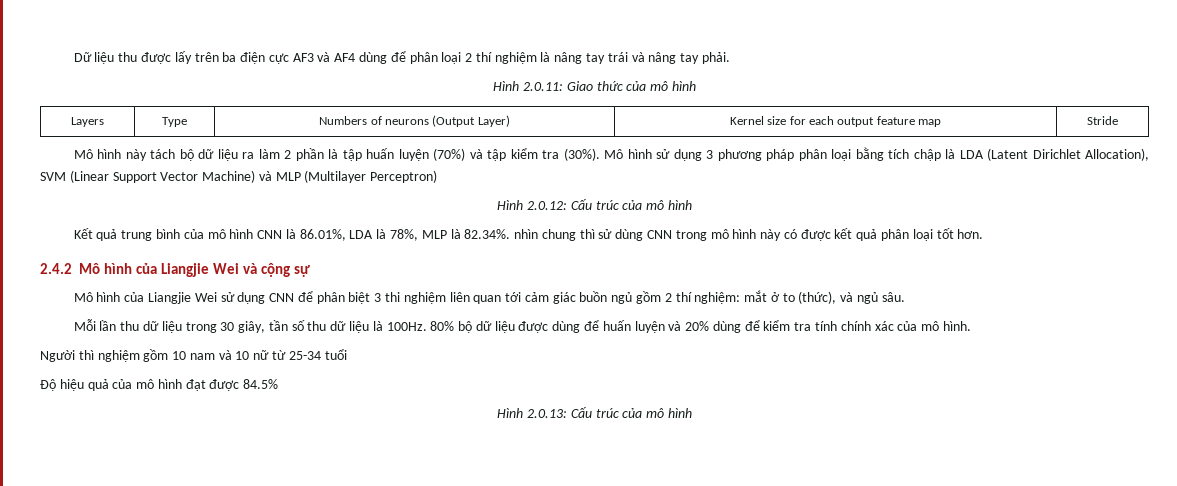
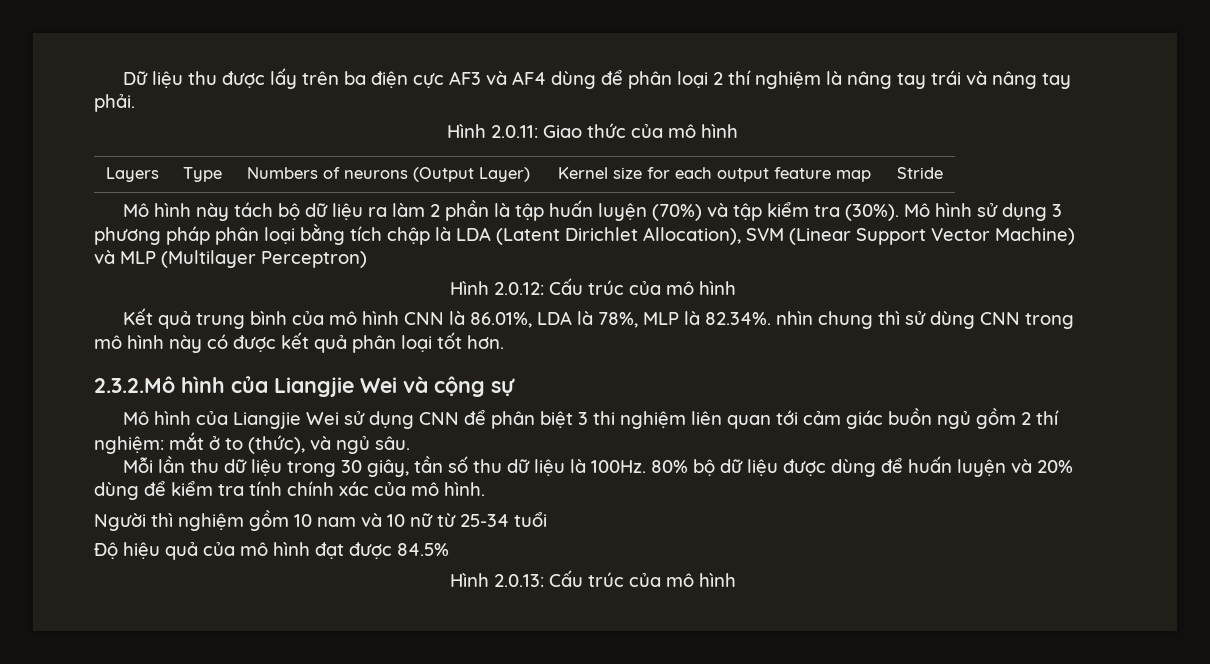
- 2.4.2 Mô hình của Liangjie Wei và cộng sự
+ 2.3.2.Mô hình của Liangjie Wei và cộng sự

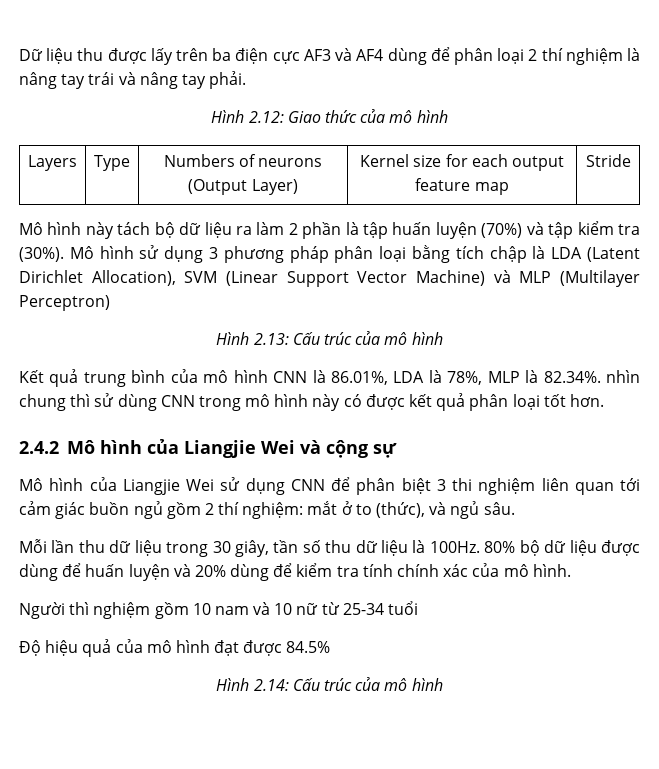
- Hình 2.0.11: Giao thức của mô hình
+ Hình 2.12: Giao thức của mô hình
- Hình 2.0.12: Cấu trúc của mô hình
+ Hình 2.13: Cấu trúc của mô hình
- 2.3.2.Mô hình của Liangjie Wei và cộng sự
+ 2.4.2 Mô hình của Liangjie Wei và cộng sự
- Hình 2.0.13: Cấu trúc của mô hình
+ Hình 2.14: Cấu trúc của mô hình

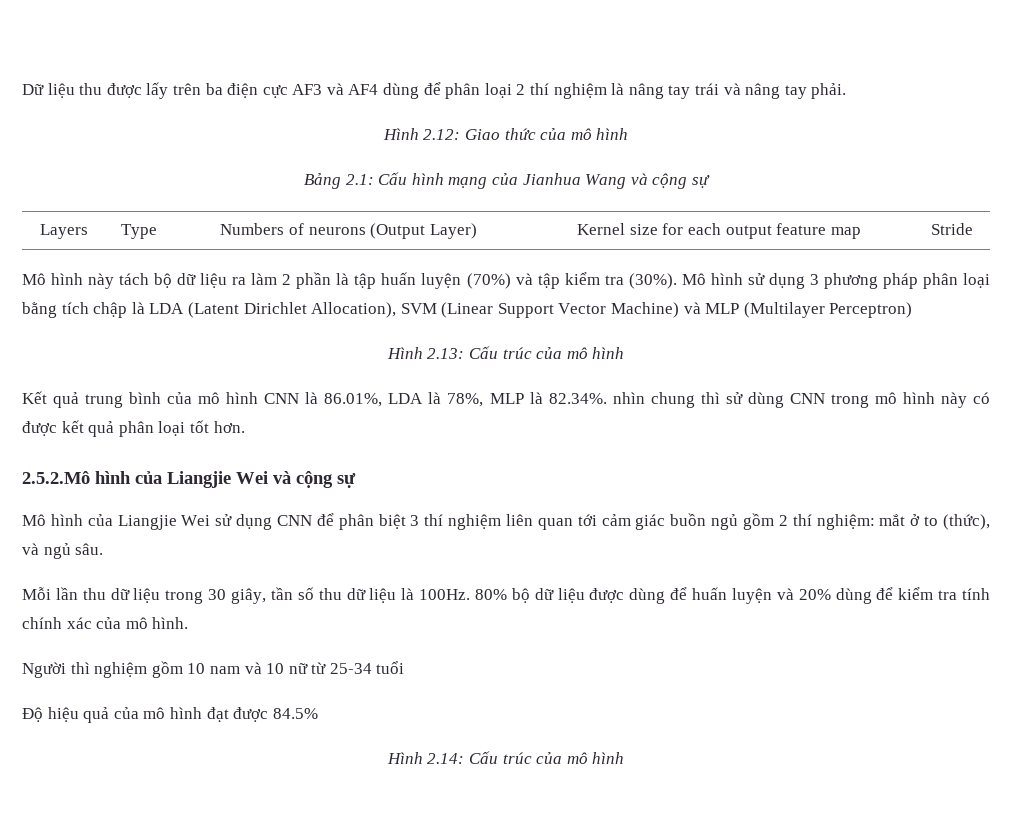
+ Bảng 2.1: Cấu hình mạng của Jianhua Wang và cộng sự
- 2.4.2 Mô hình của Liangjie Wei và cộng sự
+ 2.5.2.Mô hình của Liangjie Wei và cộng sự
- Mô hình của Liangjie Wei sử dụng CNN để phân biệt 3 thi nghiệm liên quan tới cảm giác buồn ngủ gồm 2 thí nghiệm: mắt ở to (thức), và ngủ sâu.
+ Mô hình của Liangjie Wei sử dụng CNN để phân biệt 3 thí nghiệm liên quan tới cảm giác buồn ngủ gồm 2 thí nghiệm: mắt ở to (thức), và ngủ sâu.

